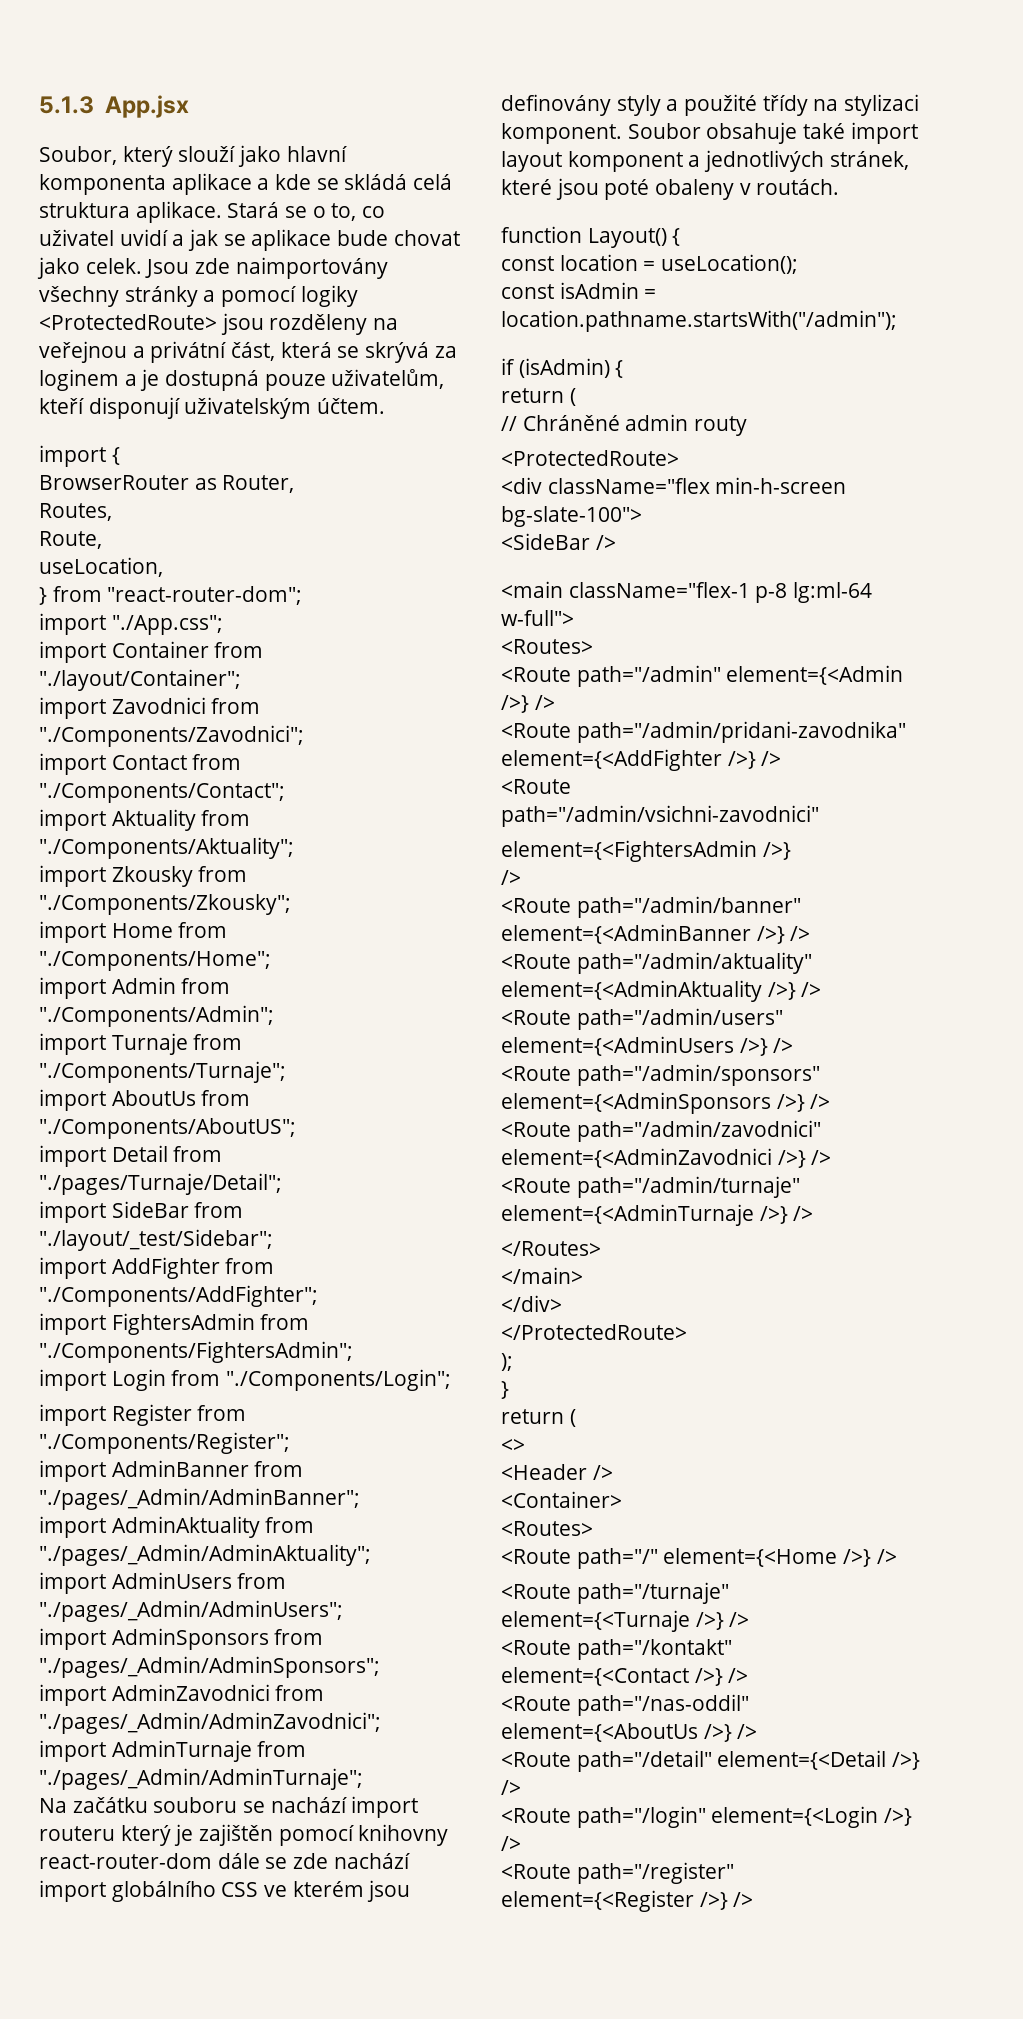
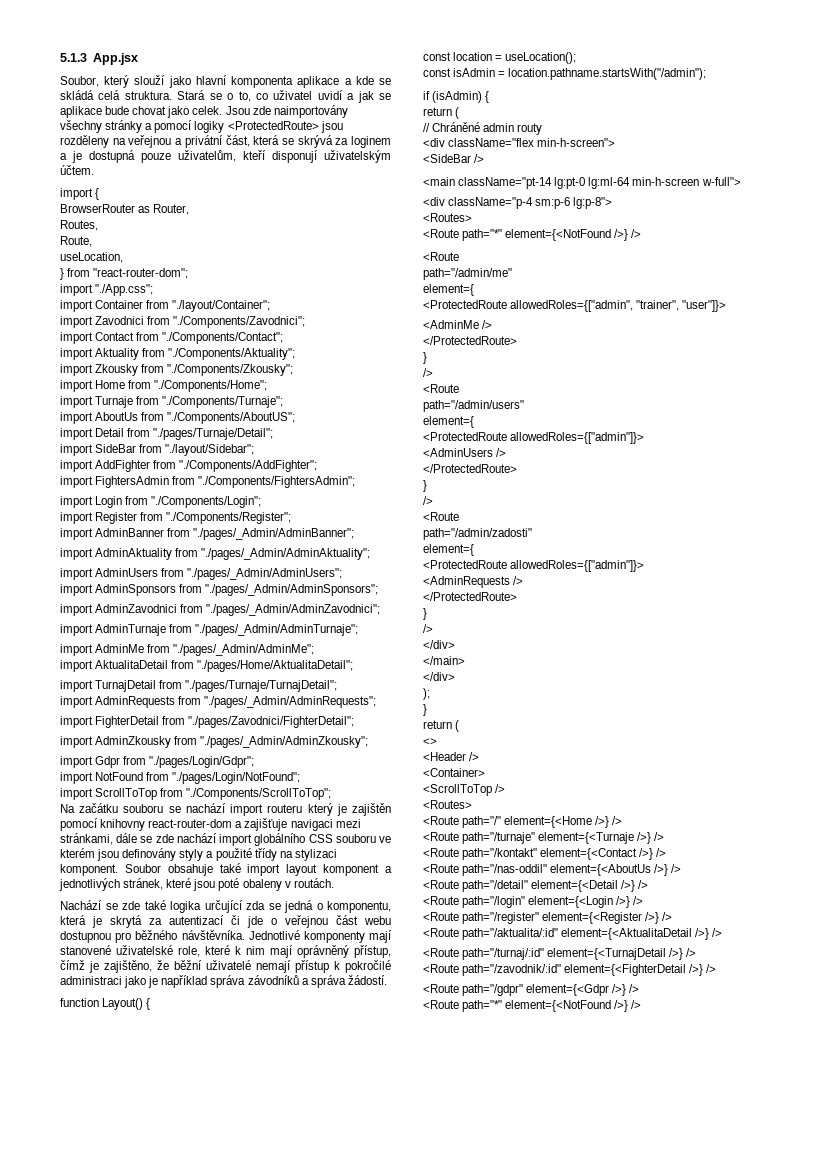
- Soubor, který slouží jako hlavní komponenta aplikace a kde se skládá celá struktura aplikace.
+ Soubor, který slouží jako hlavní komponenta aplikace a kde se skládá celá struktura.
- import Admin from "./Components/Admin";
- import SideBar from "./layout/_test/Sidebar";
+ import SideBar from "./layout/Sidebar";
+ import AdminMe from "./pages/_Admin/AdminMe";
+ import AktualitaDetail from "./pages/Home/AktualitaDetail";
+ import TurnajDetail from "./pages/Turnaje/TurnajDetail";
+ import AdminRequests from "./pages/_Admin/AdminRequests";
+ import FighterDetail from "./pages/Zavodnici/FighterDetail";
+ import AdminZkousky from "./pages/_Admin/AdminZkousky";
+ import Gdpr from "./pages/Login/Gdpr";
+ import NotFound from "./pages/Login/NotFound";
+ import ScrollToTop from "./Components/ScrollToTop";
- Na začátku souboru se nachází import routeru který je zajištěn pomocí knihovny react-router-dom dále se zde nachází import globálního CSS ve kterém jsou definovány styly a použité třídy na stylizaci komponent.
+ Na začátku souboru se nachází import routeru který je zajištěn pomocí knihovny react-router-dom a zajišťuje navigaci mezi stránkami, dále se zde nachází import globálního CSS souboru ve kterém jsou definovány styly a použité třídy na stylizaci komponent.
+ Nachází se zde také logika určující zda se jedná o komponentu, která je skrytá za autentizací či jde o veřejnou část webu dostupnou pro běžného návštěvníka. Jednotlivé komponenty mají stanovené uživatelské role, které k nim mají oprávněný přístup, čímž je zajištěno, že běžní uživatelé nemají přístup k pokročilé administraci jako je například správa závodníků a správa žádostí.
  // Chráněné admin routy
- <ProtectedRoute>
- <div className="flex min-h-screen bg-slate-100">
+ <div className="flex min-h-screen">
- <main className="flex-1 p-8 lg:ml-64 w-full">
+ <main className="pt-14 lg:pt-0 lg:ml-64 min-h-screen w-full">
+ <div className="p-4 sm:p-6 lg:p-8">
  <Routes>
- <Route path="/admin" element={<Admin />} />
- <Route path="/admin/pridani-zavodnika" element={<AddFighter />} />
+ <Route path="*" element={<NotFound />} />
  <Route
- path="/admin/vsichni-zavodnici"
- element={<FightersAdmin />}
+ path="/admin/me"
+ element={
+ <ProtectedRoute allowedRoles={["admin", "trainer", "user"]}>
+ <AdminMe />
+ </ProtectedRoute>
+ }
  />
- <Route path="/admin/banner" element={<AdminBanner />} />
- <Route path="/admin/aktuality" element={<AdminAktuality />} />
- <Route path="/admin/users" element={<AdminUsers />} />
- <Route path="/admin/sponsors" element={<AdminSponsors />} />
- <Route path="/admin/zavodnici" element={<AdminZavodnici />} />
- <Route path="/admin/turnaje" element={<AdminTurnaje />} />
- </Routes>
+ <Route
+ path="/admin/users"
+ element={
+ <ProtectedRoute allowedRoles={["admin"]}>
+ <AdminUsers />
+ </ProtectedRoute>
+ }
+ />
+ <Route
+ path="/admin/zadosti"
+ element={
+ <ProtectedRoute allowedRoles={["admin"]}>
+ <AdminRequests />
+ </ProtectedRoute>
+ }
+ />
+ </div>
- </ProtectedRoute>
+ <ScrollToTop />
+ <Route path="/aktualita/:id" element={<AktualitaDetail />} />
+ <Route path="/turnaj/:id" element={<TurnajDetail />} />
+ <Route path="/zavodnik/:id" element={<FighterDetail />} />
+ <Route path="/gdpr" element={<Gdpr />} />
+ <Route path="*" element={<NotFound />} />

